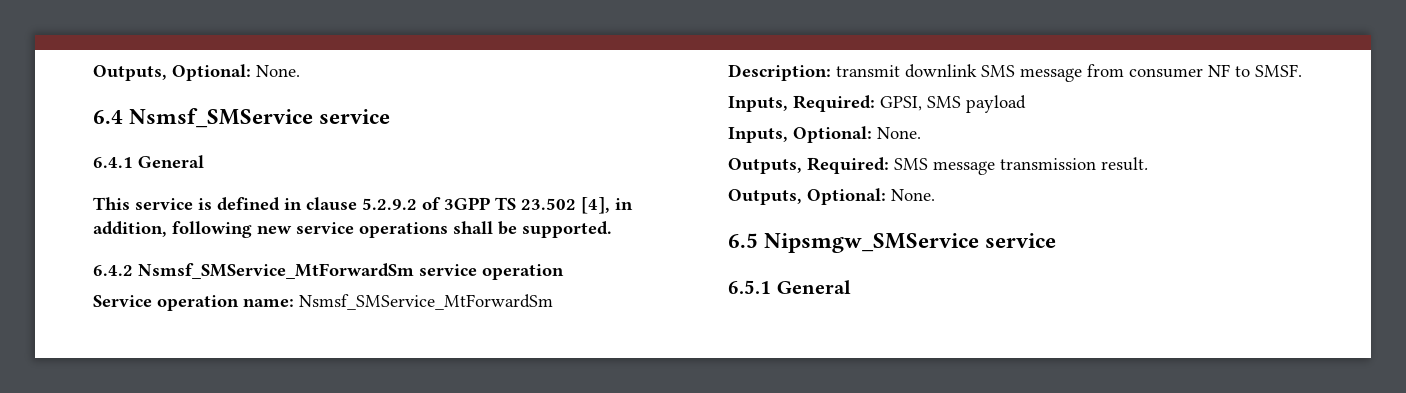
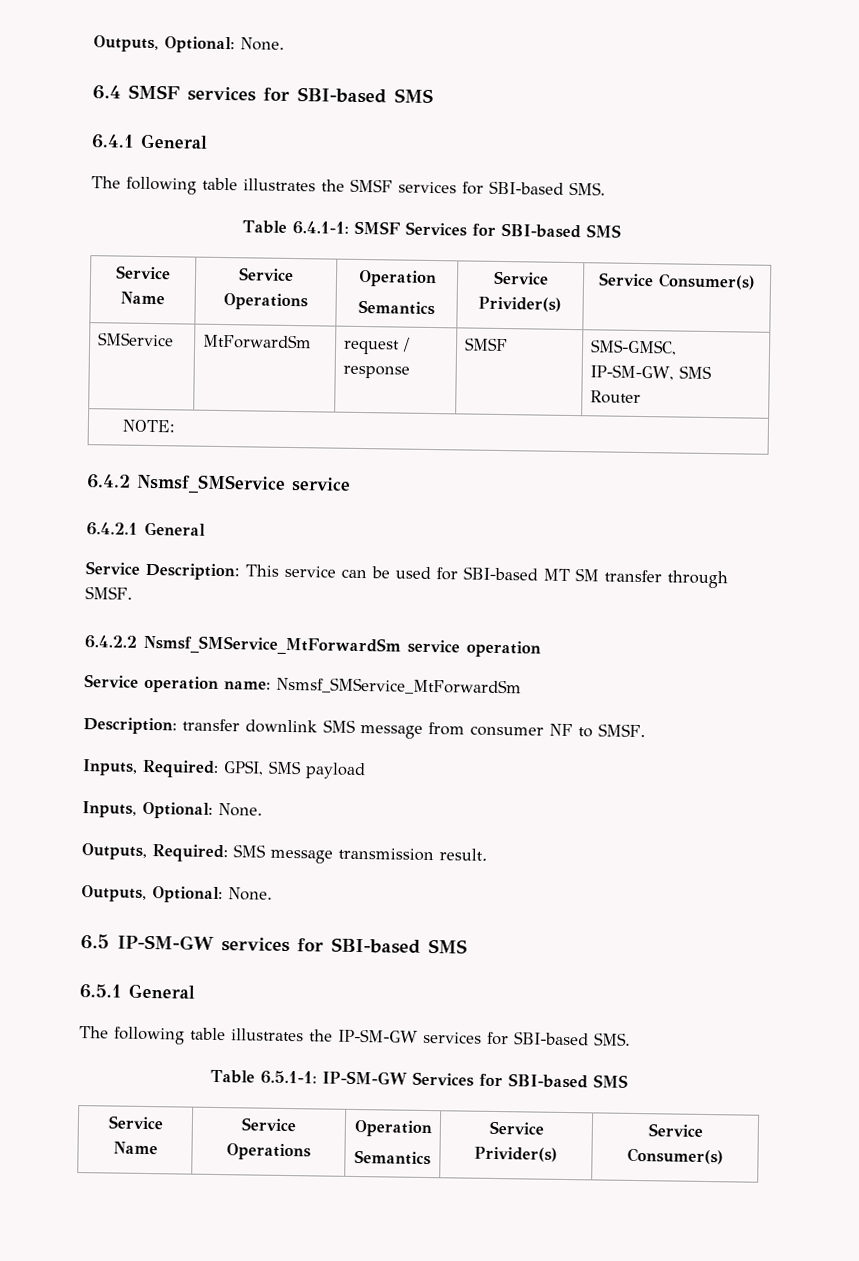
- 6.4 Nsmsf_SMService service
+ 6.4 SMSF services for SBI-based SMS
  6.4.1 General
- This service is defined in clause 5.2.9.2 of 3GPP TS 23.502 [4], in addition, following new service operations shall be supported.
- 6.4.2 Nsmsf_SMService_MtForwardSm service operation
+ The following table illustrates the SMSF services for SBI-based SMS.
+ Table 6.4.1-1: SMSF Services for SBI-based SMS
+ Service Name | Service Operations | Operation
+ Semantics | Service Privider(s) | Service Consumer(s)
+ SMService | MtForwardSm | request / response | SMSF | SMS-GMSC, IP-SM-GW, SMS Router
+ NOTE:
+ 6.4.2 Nsmsf_SMService service
+ 6.4.2.1 General
+ Service Description: This service can be used for SBI-based MT SM transfer through SMSF.
+ 6.4.2.2 Nsmsf_SMService_MtForwardSm service operation
- Description: transmit downlink SMS message from consumer NF to SMSF.
+ Description: transfer downlink SMS message from consumer NF to SMSF.
- 6.5 Nipsmgw_SMService service
+ 6.5 IP-SM-GW services for SBI-based SMS
  6.5.1 General
+ The following table illustrates the IP-SM-GW services for SBI-based SMS.
+ Table 6.5.1-1: IP-SM-GW Services for SBI-based SMS
+ Service Name | Service Operations | Operation
+ Semantics | Service Privider(s) | Service Consumer(s)

